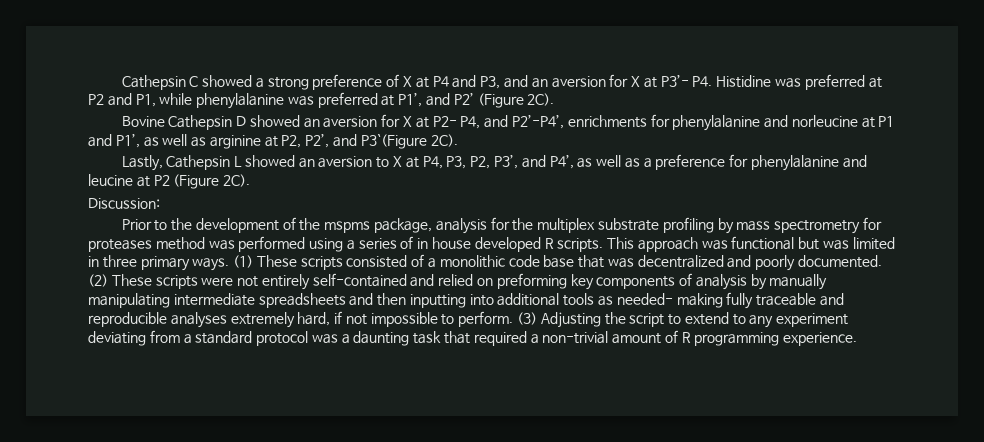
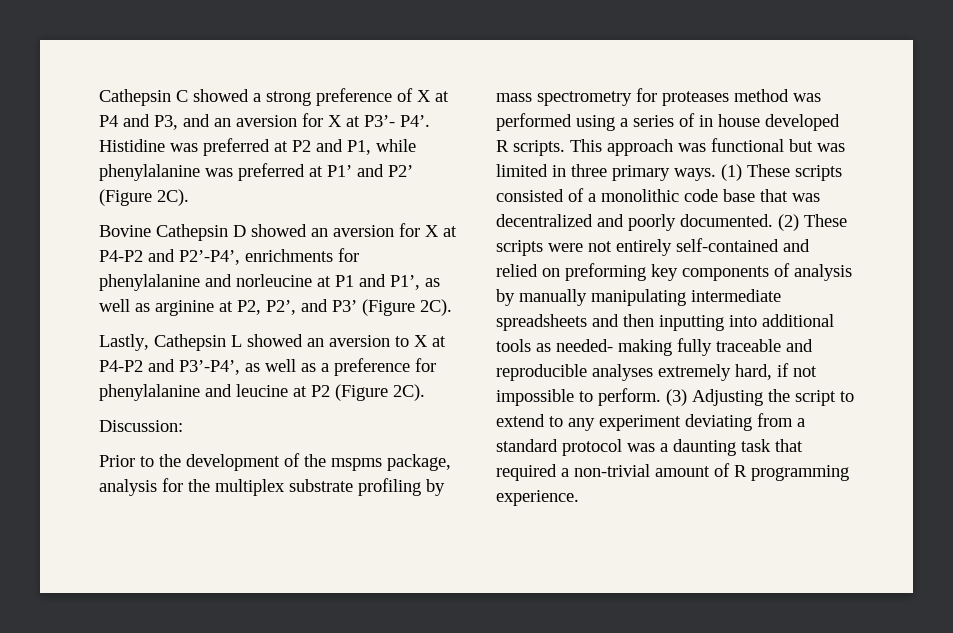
- Cathepsin C showed a strong preference of X at P4 and P3, and an aversion for X at P3’- P4. Histidine was preferred at P2 and P1, while phenylalanine was preferred at P1’, and P2’ (Figure 2C).
+ Cathepsin C showed a strong preference of X at P4 and P3, and an aversion for X at P3’- P4’. Histidine was preferred at P2 and P1, while phenylalanine was preferred at P1’ and P2’ (Figure 2C).
- Bovine Cathepsin D showed an aversion for X at P2- P4, and P2’-P4’, enrichments for phenylalanine and norleucine at P1 and P1’, as well as arginine at P2, P2’, and P3`(Figure 2C).
+ Bovine Cathepsin D showed an aversion for X at P4-P2 and P2’-P4’, enrichments for phenylalanine and norleucine at P1 and P1’, as well as arginine at P2, P2’, and P3’ (Figure 2C).
- Lastly, Cathepsin L showed an aversion to X at P4, P3, P2, P3’, and P4’, as well as a preference for phenylalanine and leucine at P2 (Figure 2C).
+ Lastly, Cathepsin L showed an aversion to X at P4-P2 and P3’-P4’, as well as a preference for phenylalanine and leucine at P2 (Figure 2C).

